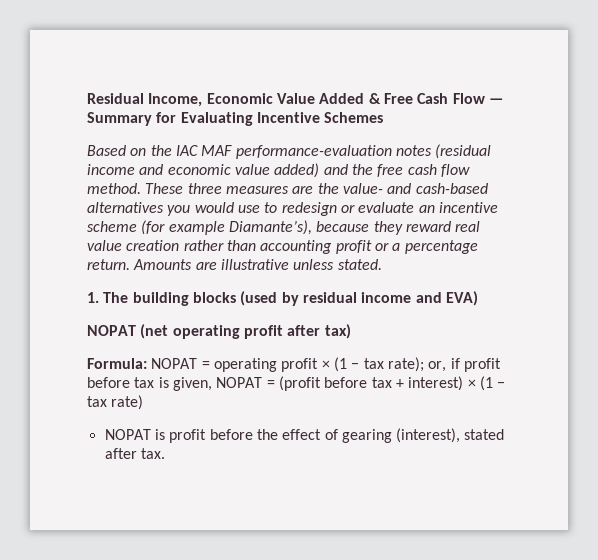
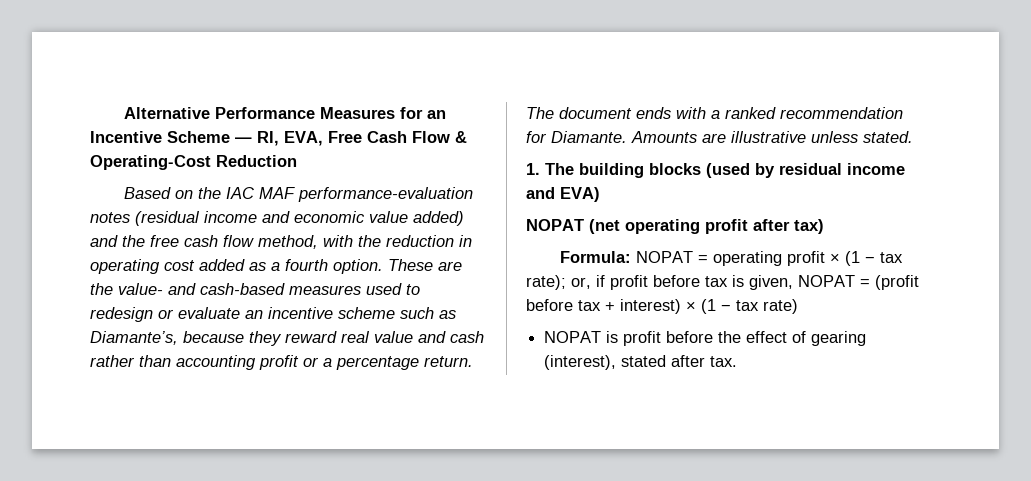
- Residual Income, Economic Value Added & Free Cash Flow — Summary for Evaluating Incentive Schemes
+ Alternative Performance Measures for an Incentive Scheme — RI, EVA, Free Cash Flow & Operating-Cost Reduction
- Based on the IAC MAF performance-evaluation notes (residual income and economic value added) and the free cash flow method. These three measures are the value- and cash-based alternatives you would use to redesign or evaluate an incentive scheme (for example Diamante’s), because they reward real value creation rather than accounting profit or a percentage return.
+ Based on the IAC MAF performance-evaluation notes (residual income and economic value added) and the free cash flow method, with the reduction in operating cost added as a fourth option. These are the value- and cash-based measures used to redesign or evaluate an incentive scheme such as Diamante’s, because they reward real value and cash rather than accounting profit or a percentage return.
+ The document ends with a ranked recommendation for Diamante.

